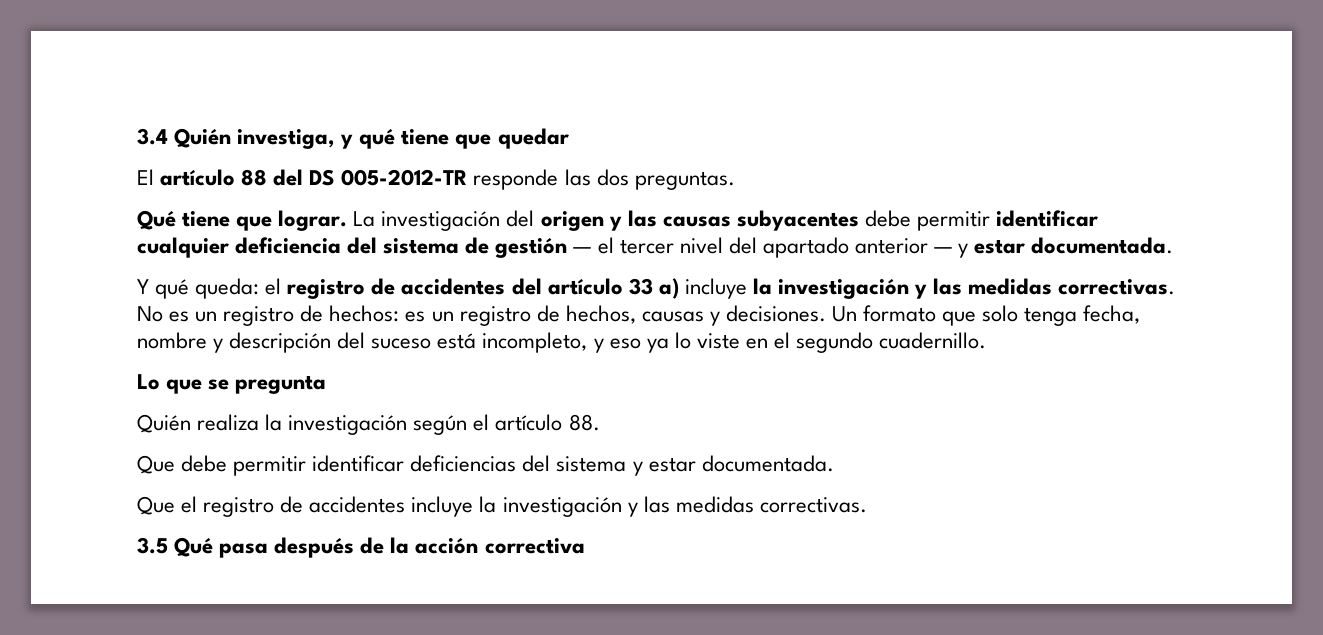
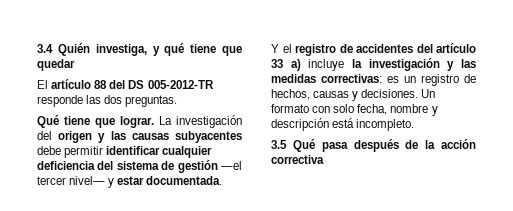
- La investigación del origen y las causas subyacentes debe permitir identificar cualquier deficiencia del sistema de gestión — el tercer nivel del apartado anterior — y estar documentada.
+ La investigación del origen y las causas subyacentes debe permitir identificar cualquier deficiencia del sistema de gestión —el tercer nivel— y estar documentada.
- Y qué queda: el registro de accidentes del artículo 33 a) incluye la investigación y las medidas correctivas. No es un registro de hechos: es un registro de hechos, causas y decisiones.
+ Y el registro de accidentes del artículo 33 a) incluye la investigación y las medidas correctivas: es un registro de hechos, causas y decisiones.
- Un formato que solo tenga fecha, nombre y descripción del suceso está incompleto, y eso ya lo viste en el segundo cuadernillo.
- Lo que se pregunta
- Quién realiza la investigación según el artículo 88.
- Que debe permitir identificar deficiencias del sistema y estar documentada.
- Que el registro de accidentes incluye la investigación y las medidas correctivas.
+ Un formato con solo fecha, nombre y descripción está incompleto.

